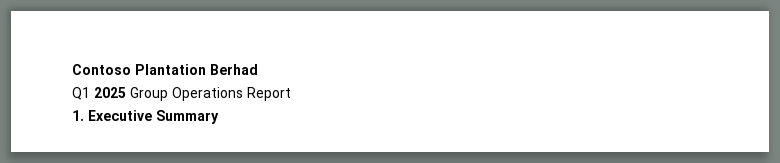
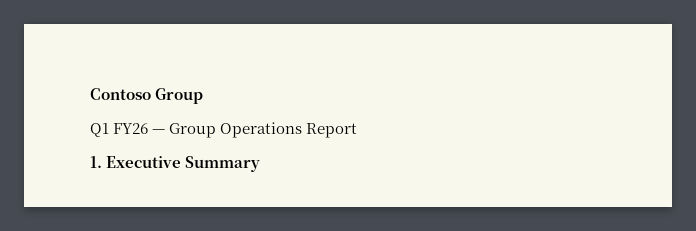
- Contoso Plantation Berhad
+ Contoso Group
- Q1 2025 Group Operations Report
+ Q1 FY26 — Group Operations Report

